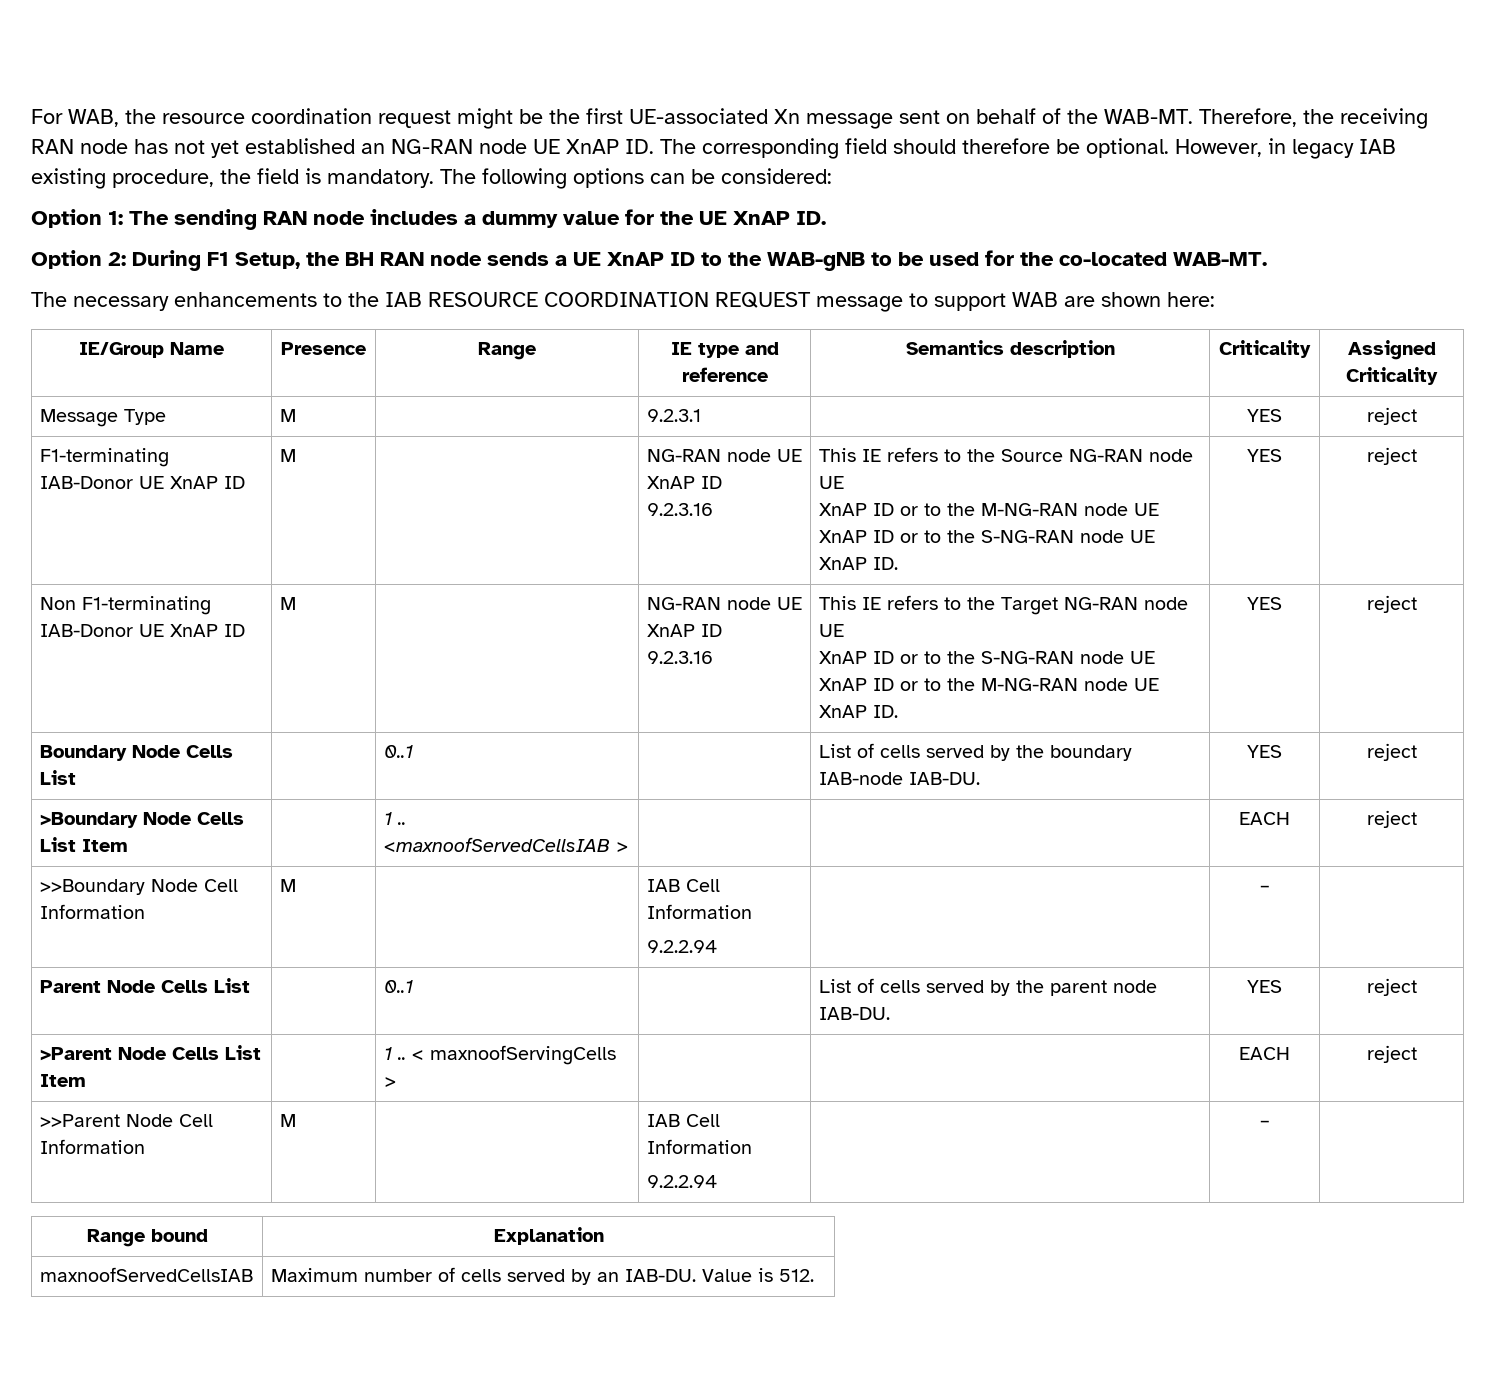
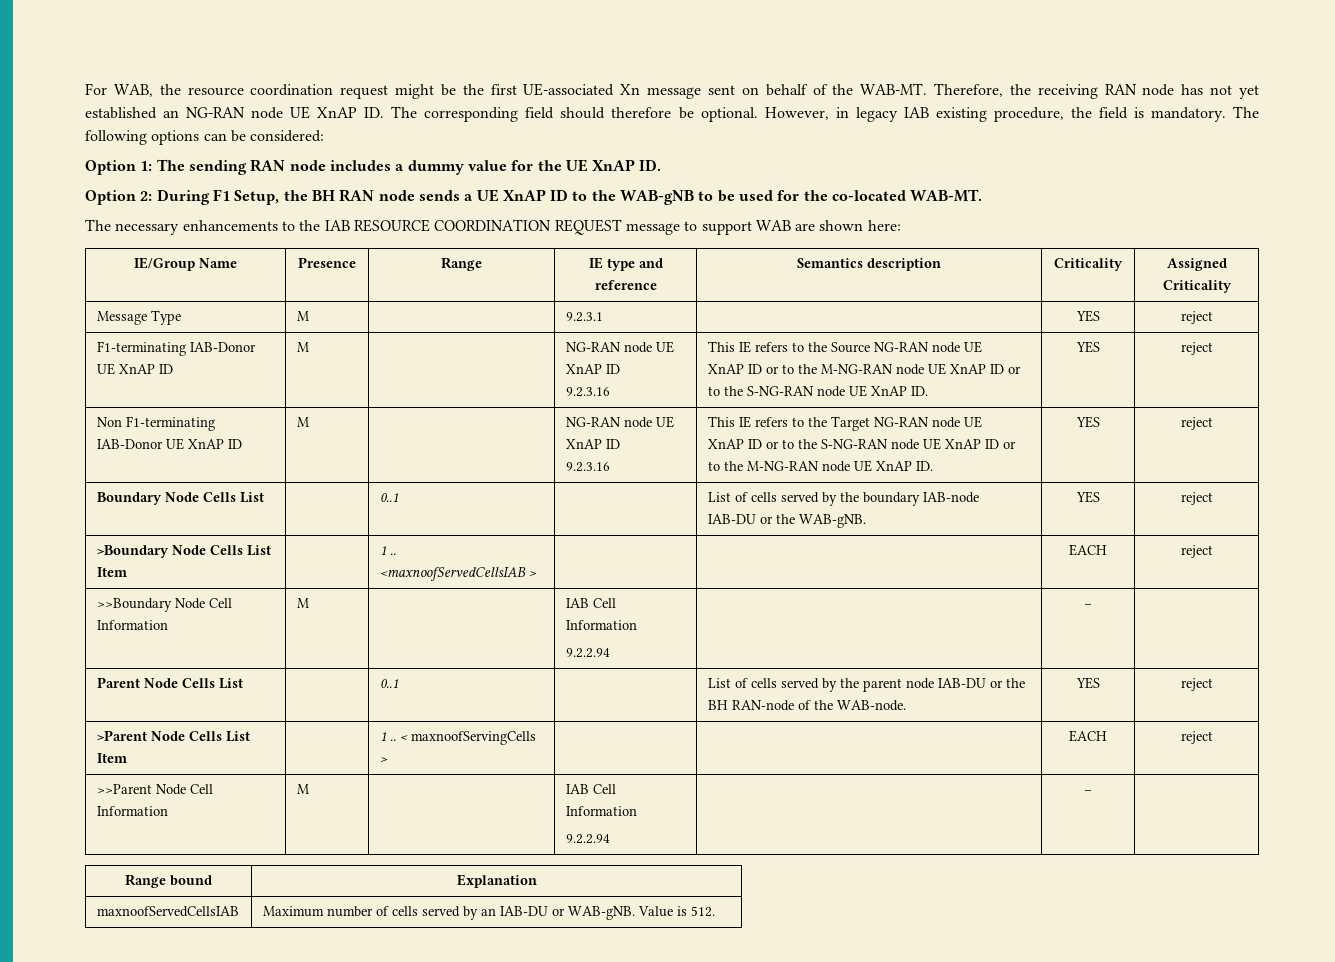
- Boundary Node Cells List | | 0..1 | | List of cells served by the boundary IAB-node IAB-DU. | YES | reject
+ Boundary Node Cells List | | 0..1 | | List of cells served by the boundary IAB-node IAB-DU or the WAB-gNB. | YES | reject
- Parent Node Cells List | | 0..1 | | List of cells served by the parent node IAB-DU. | YES | reject
+ Parent Node Cells List | | 0..1 | | List of cells served by the parent node IAB-DU or the BH RAN-node of the WAB-node. | YES | reject
- maxnoofServedCellsIAB | Maximum number of cells served by an IAB-DU. Value is 512.
+ maxnoofServedCellsIAB | Maximum number of cells served by an IAB-DU or WAB-gNB. Value is 512.

